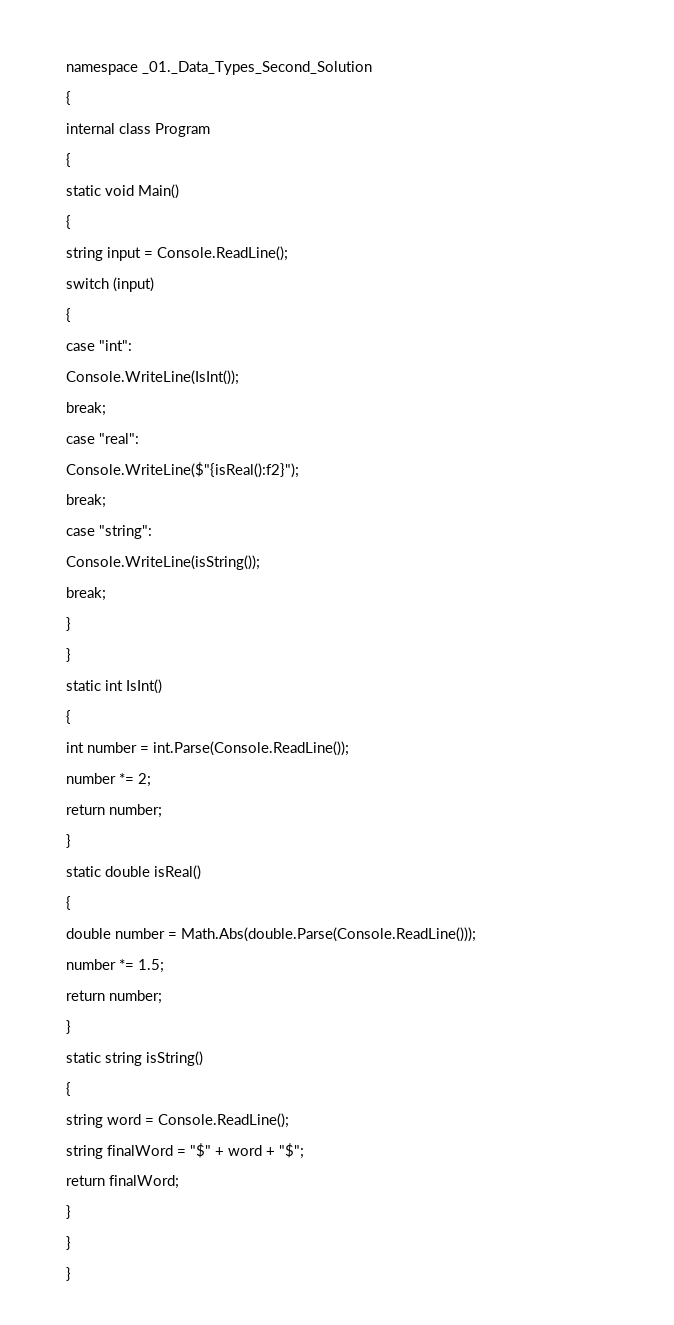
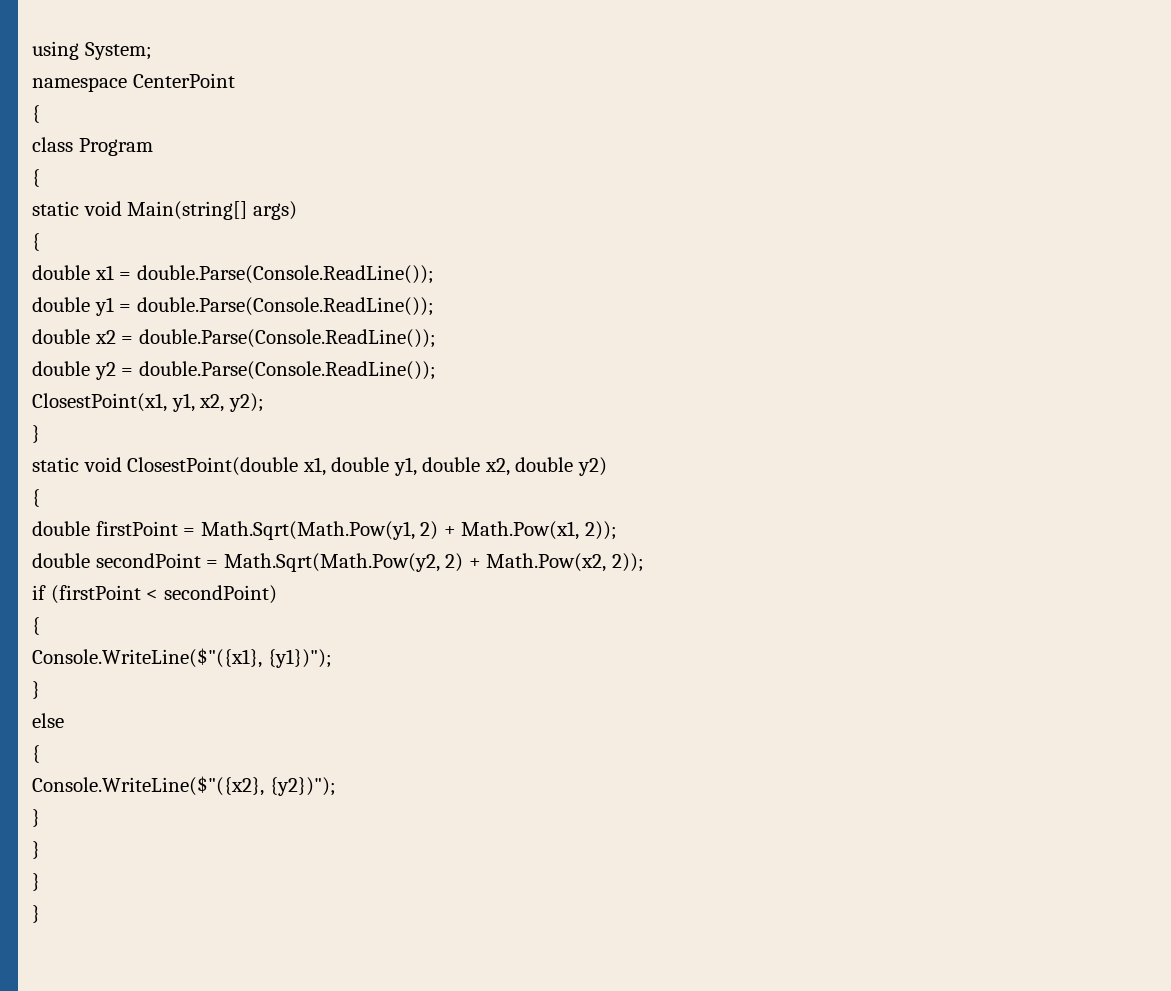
- namespace _01._Data_Types_Second_Solution
+ using System;
+ namespace CenterPoint
  {
- internal class Program
+ class Program
- static void Main()
+ static void Main(string[] args)
  {
- string input = Console.ReadLine();
- switch (input)
+ double x1 = double.Parse(Console.ReadLine());
+ double y1 = double.Parse(Console.ReadLine());
+ double x2 = double.Parse(Console.ReadLine());
+ double y2 = double.Parse(Console.ReadLine());
+ ClosestPoint(x1, y1, x2, y2);
+ }
+ static void ClosestPoint(double x1, double y1, double x2, double y2)
  {
- case "int":
- Console.WriteLine(IsInt());
- break;
- case "real":
- Console.WriteLine($"{isReal():f2}");
- break;
- case "string":
- Console.WriteLine(isString());
- break;
+ double firstPoint = Math.Sqrt(Math.Pow(y1, 2) + Math.Pow(x1, 2));
+ double secondPoint = Math.Sqrt(Math.Pow(y2, 2) + Math.Pow(x2, 2));
+ if (firstPoint < secondPoint)
+ {
+ Console.WriteLine($"({x1}, {y1})");
  }
+ else
+ {
+ Console.WriteLine($"({x2}, {y2})");
  }
- static int IsInt()
- {
- int number = int.Parse(Console.ReadLine());
- number *= 2;
- return number;
- }
- static double isReal()
- {
- double number = Math.Abs(double.Parse(Console.ReadLine()));
- number *= 1.5;
- return number;
- }
- static string isString()
- {
- string word = Console.ReadLine();
- string finalWord = "$" + word + "$";
- return finalWord;

